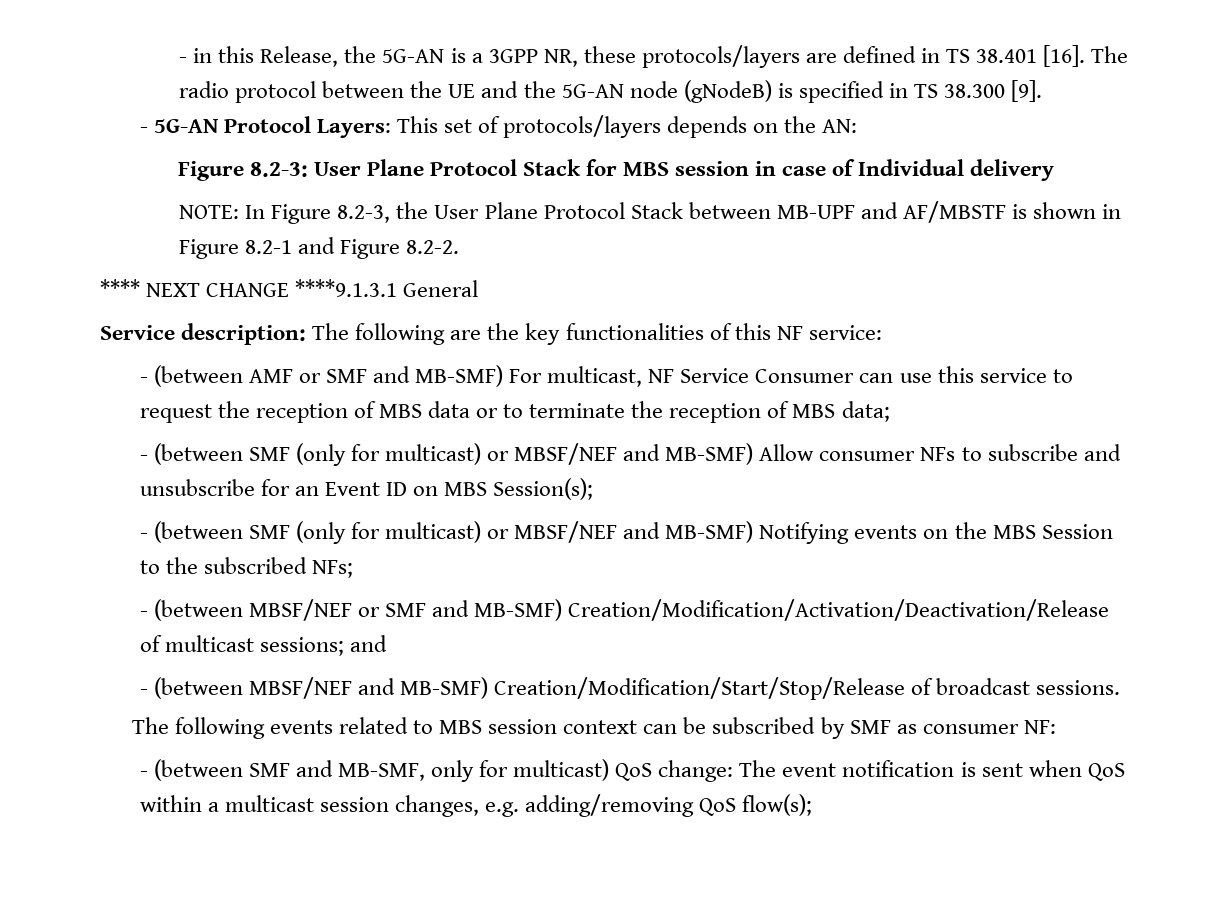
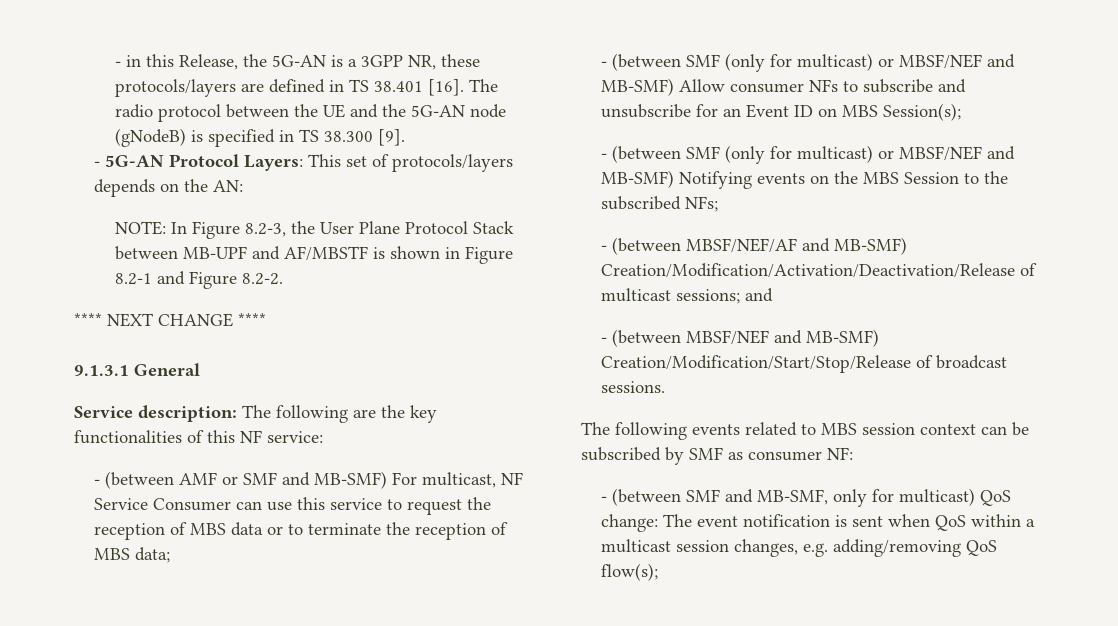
- Figure 8.2-3: User Plane Protocol Stack for MBS session in case of Individual delivery
- **** NEXT CHANGE ****9.1.3.1 General
+ **** NEXT CHANGE ****
+ 9.1.3.1 General
- - (between MBSF/NEF or SMF and MB-SMF) Creation/Modification/Activation/Deactivation/Release of multicast sessions; and
+ - (between MBSF/NEF/AF and MB-SMF) Creation/Modification/Activation/Deactivation/Release of multicast sessions; and

